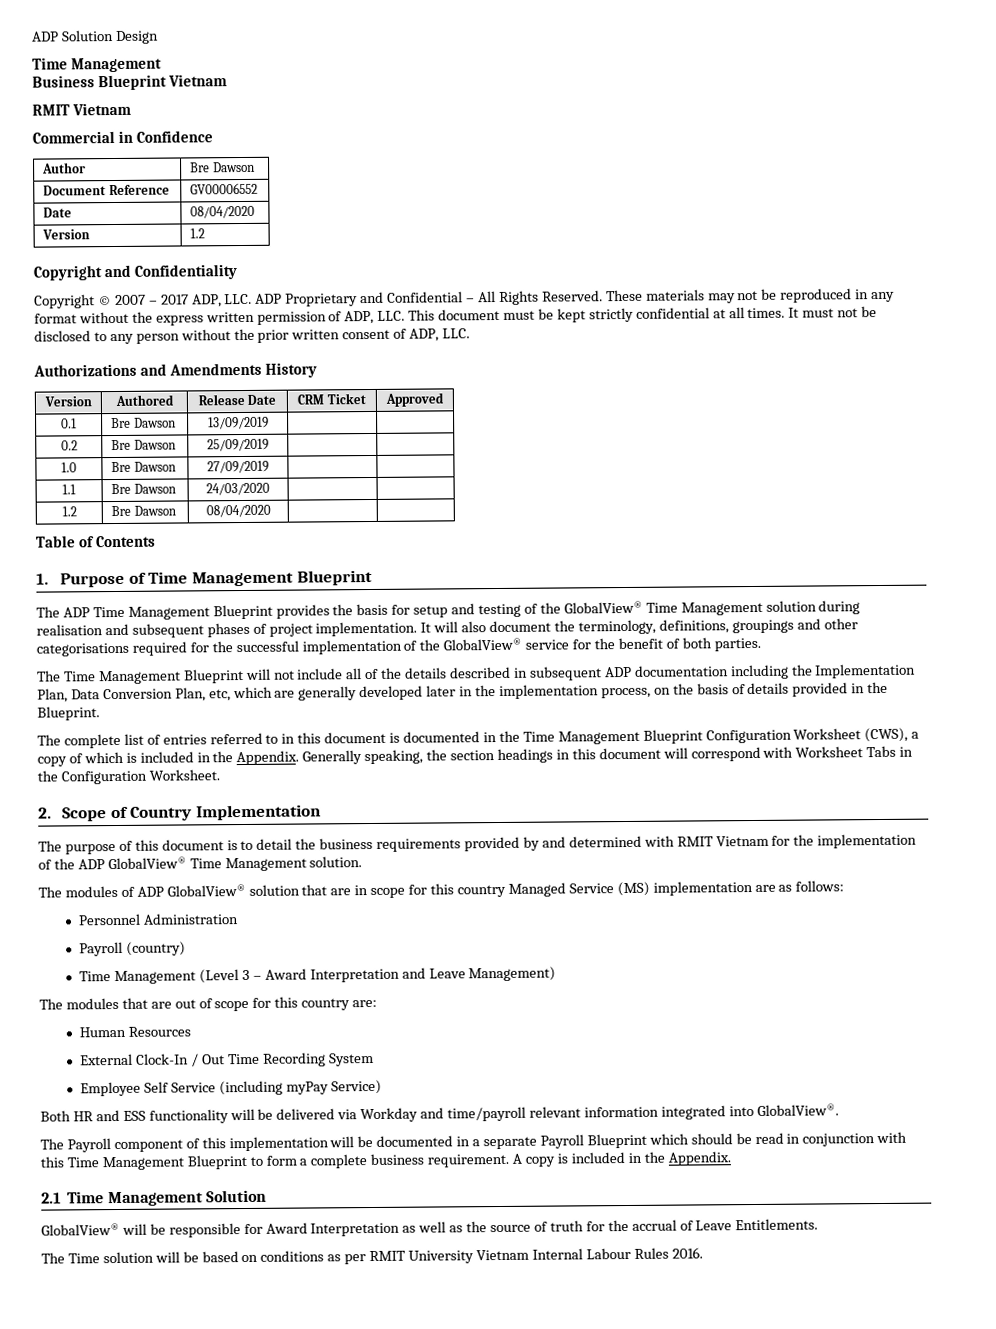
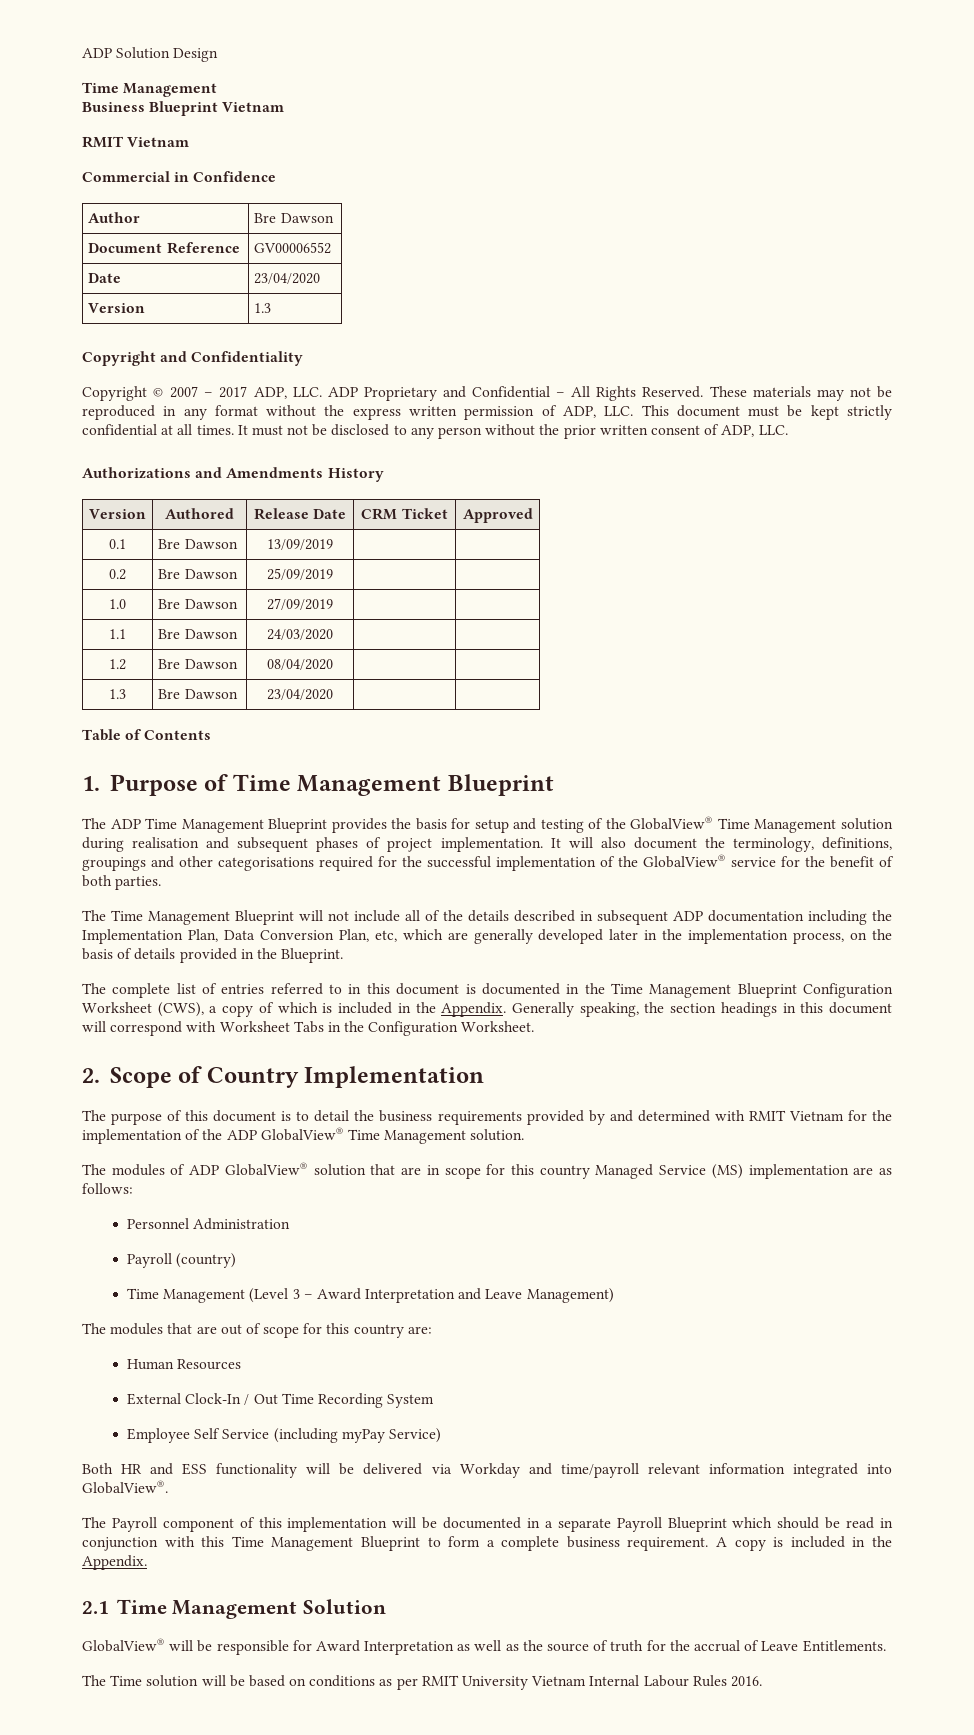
- Date | 08/04/2020
- Version | 1.2
+ Date | 23/04/2020
+ Version | 1.3
+ 1.3 | Bre Dawson | 23/04/2020 | |

